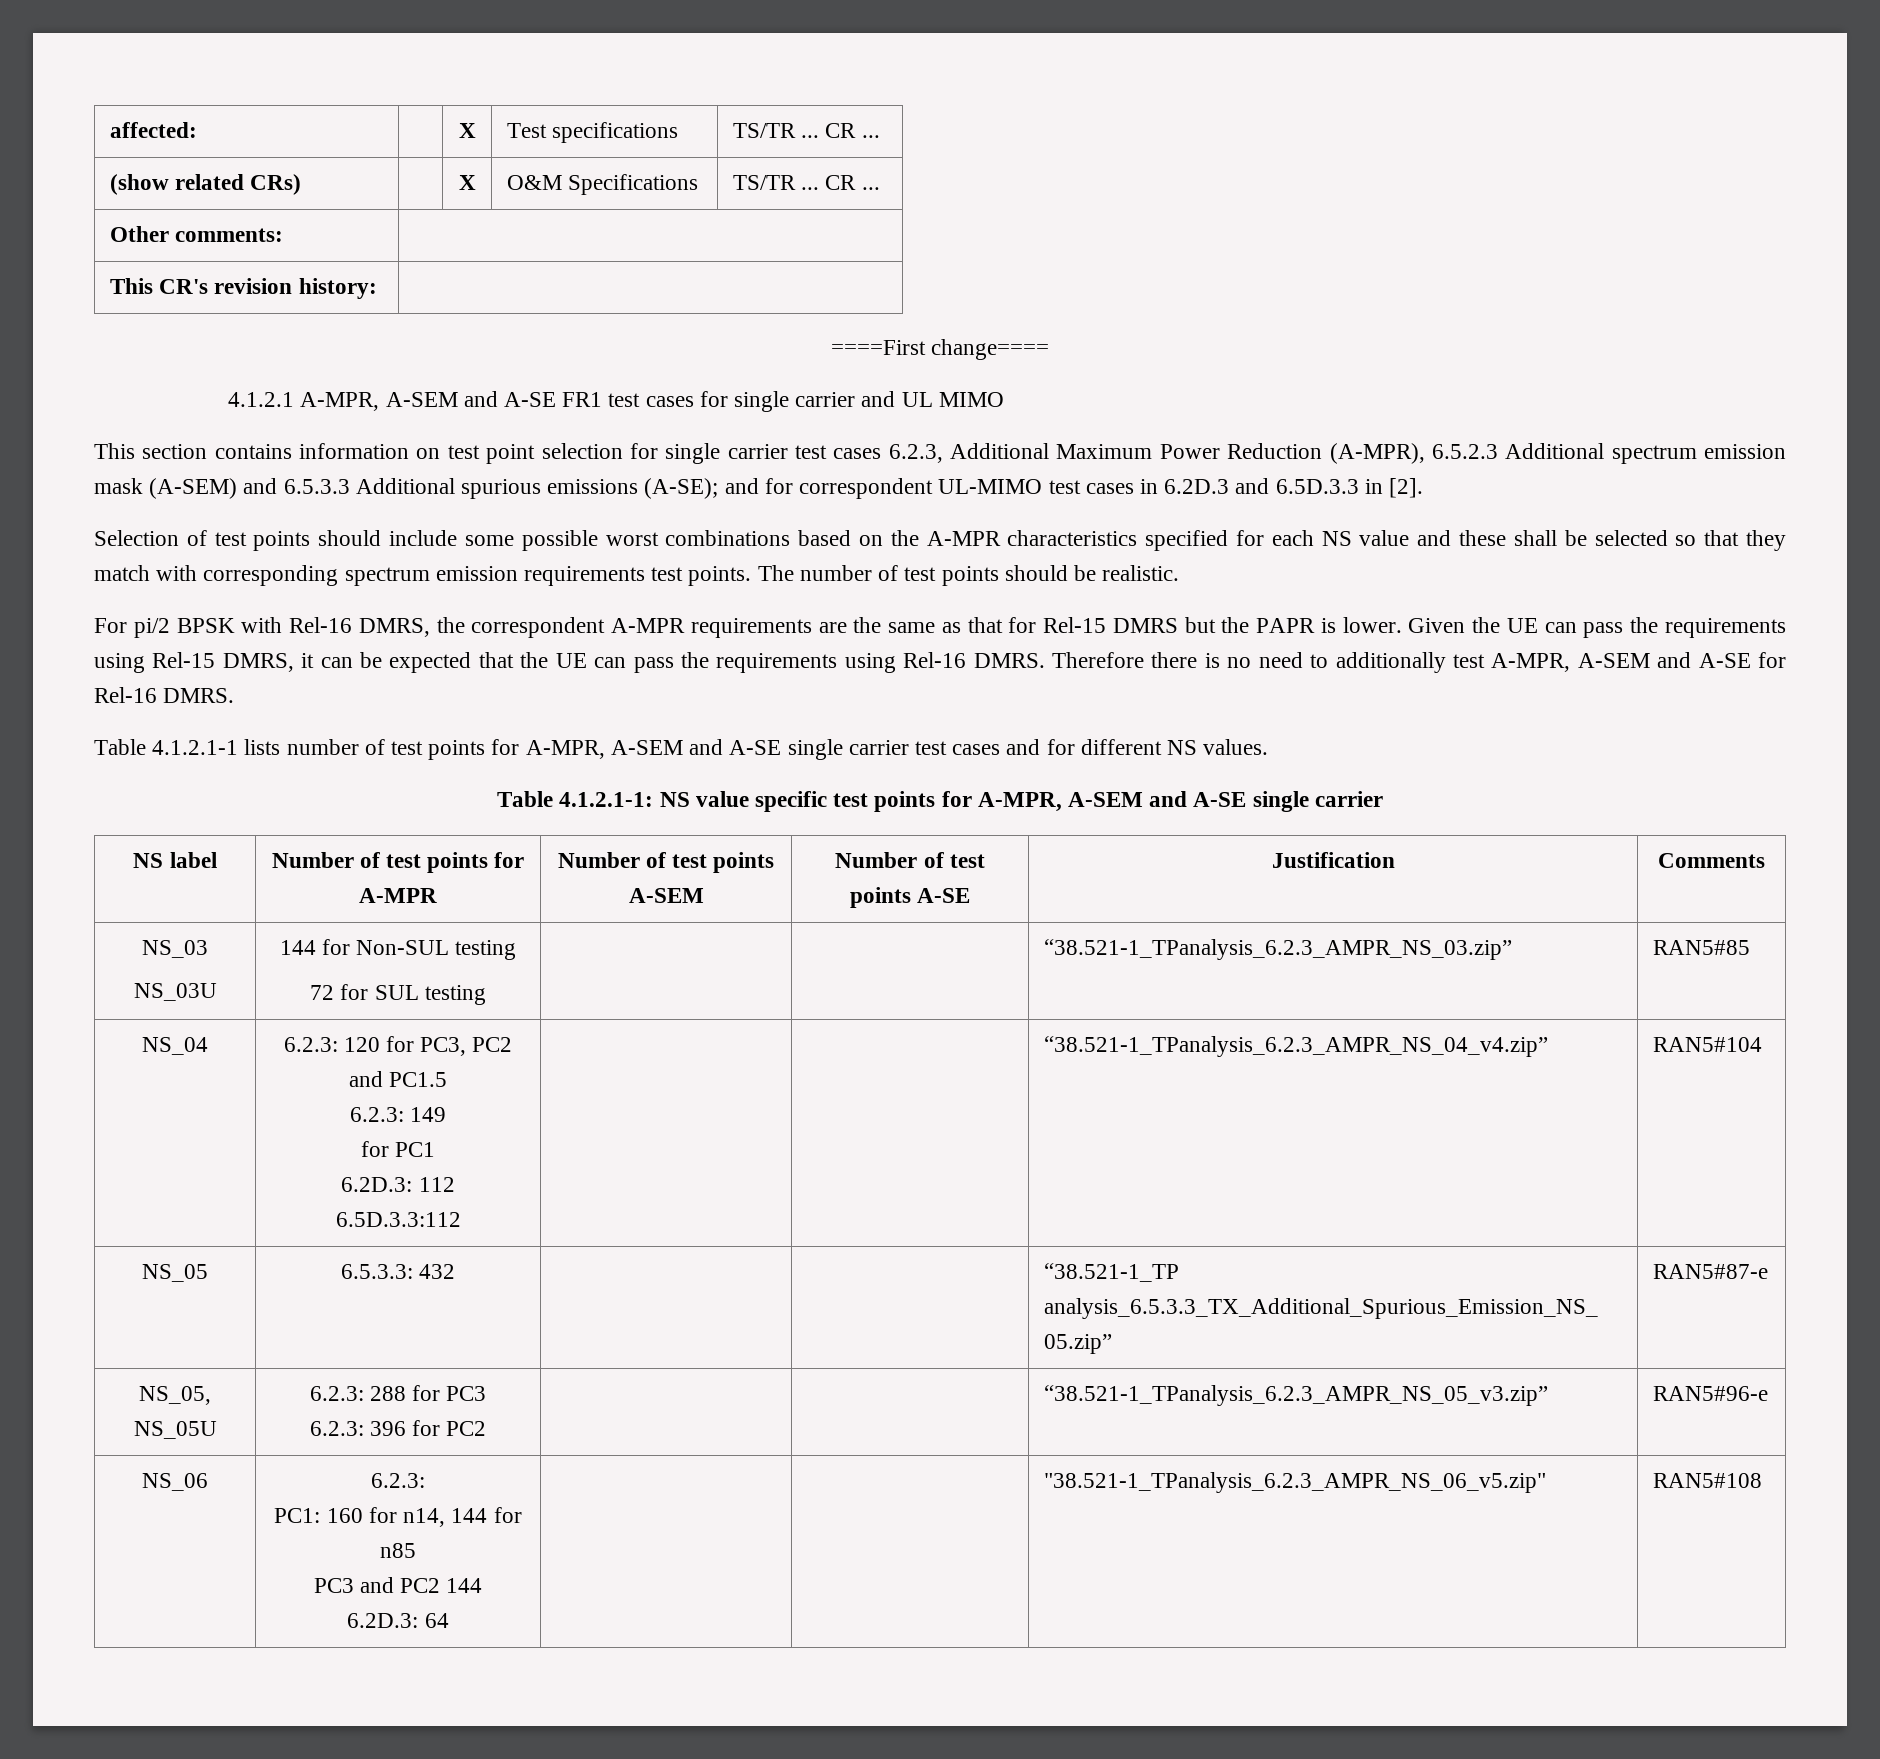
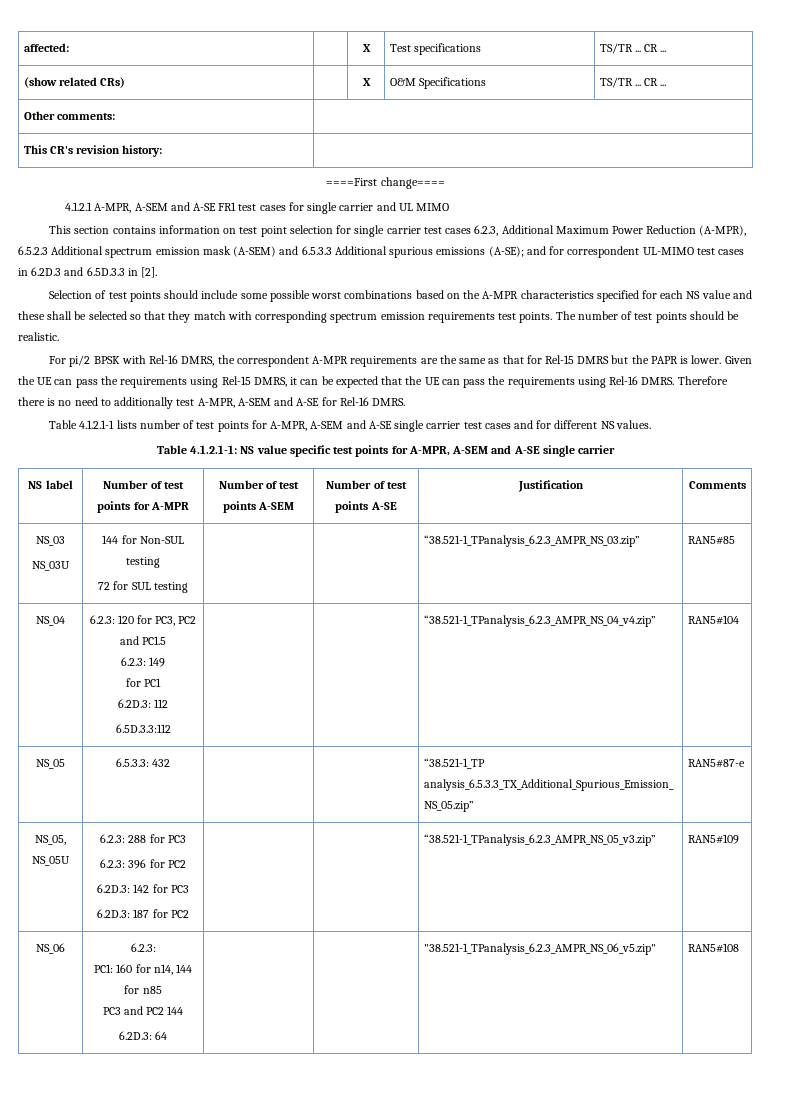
  NS_05, NS_05U | 6.2.3: 288 for PC3
- 6.2.3: 396 for PC2 | | | “38.521-1_TPanalysis_6.2.3_AMPR_NS_05_v3.zip” | RAN5#96-e
+ 6.2.3: 396 for PC2
+ 6.2D.3: 142 for PC3
+ 6.2D.3: 187 for PC2 | | | “38.521-1_TPanalysis_6.2.3_AMPR_NS_05_v3.zip” | RAN5#109

